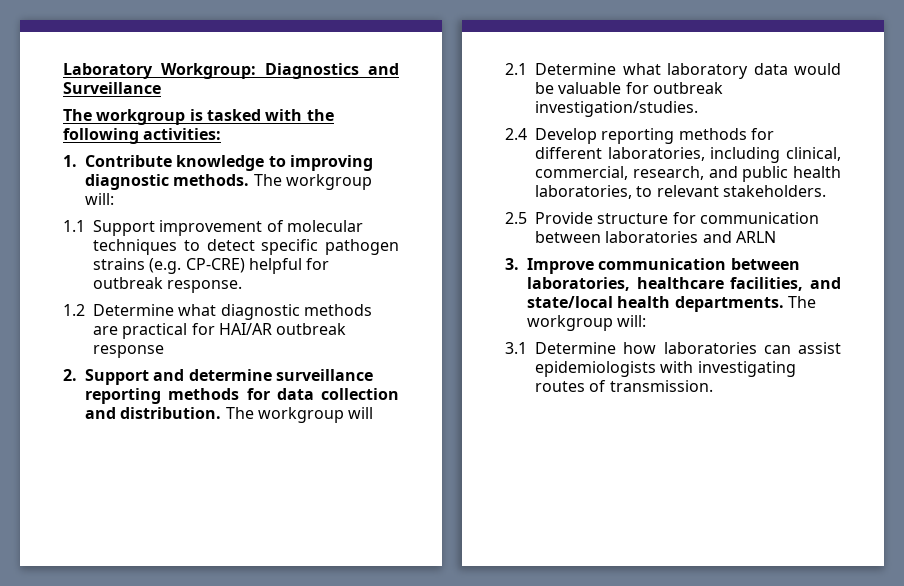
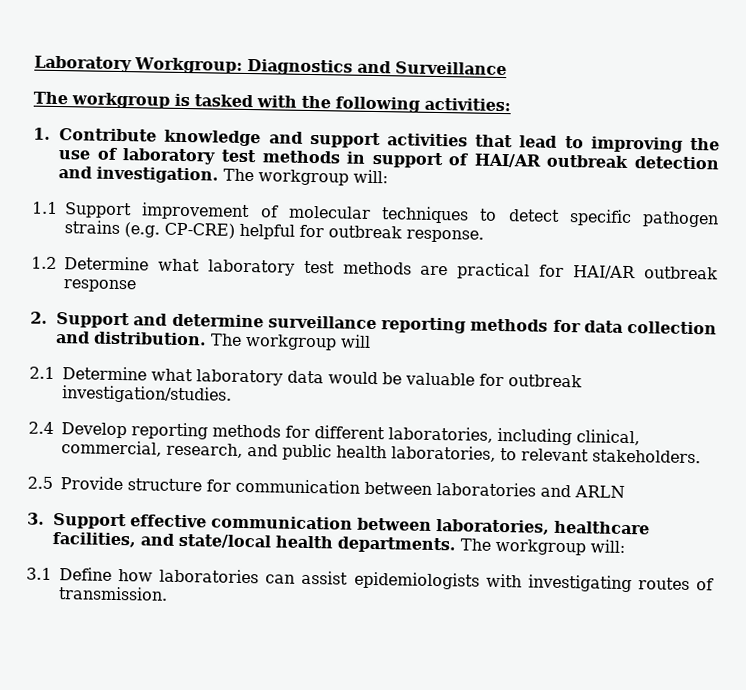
- 1. Contribute knowledge to improving diagnostic methods.
+ 1. Contribute knowledge and support activities that lead to improving the use of laboratory test methods in support of HAI/AR outbreak detection and investigation.
- 1.2 Determine what diagnostic methods are practical for HAI/AR outbreak response
+ 1.2 Determine what laboratory test methods are practical for HAI/AR outbreak response
- 3. Improve communication between laboratories, healthcare facilities, and state/local health departments.
+ 3. Support effective communication between laboratories, healthcare facilities, and state/local health departments.
- 3.1 Determine how laboratories can assist epidemiologists with investigating routes of transmission.
+ 3.1 Define how laboratories can assist epidemiologists with investigating routes of transmission.

